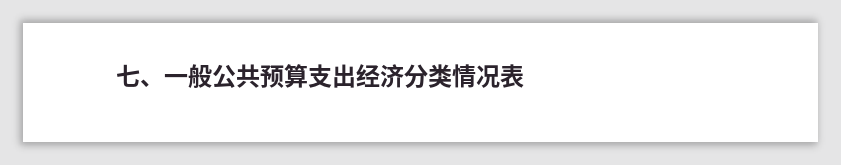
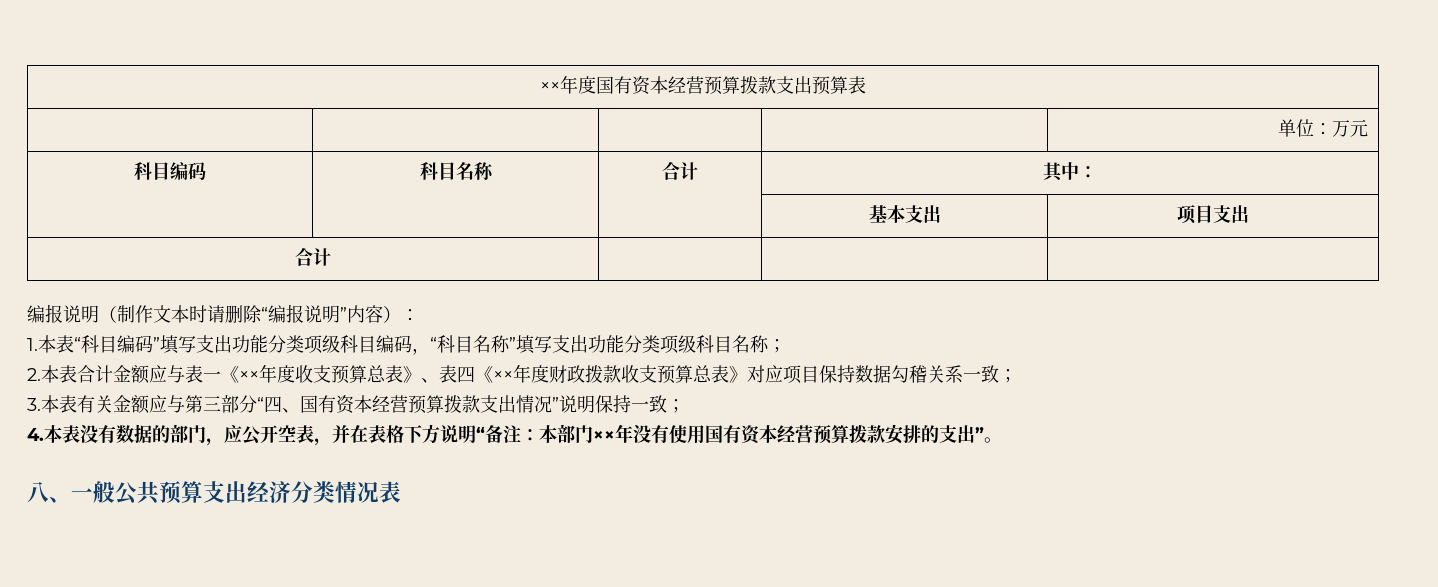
- 七、一般公共预算支出经济分类情况表
+ ××年度国有资本经营预算拨款支出预算表
+ | | | | 单位：万元
+ 科目编码 | 科目名称 | 合计 | 其中：
+ | | | 基本支出 | 项目支出
+ 合计 | | |
+ 编报说明（制作文本时请删除“编报说明”内容）：
+ 1.本表“科目编码”填写支出功能分类项级科目编码，“科目名称”填写支出功能分类项级科目名称；
+ 2.本表合计金额应与表一《××年度收支预算总表》、表四《××年度财政拨款收支预算总表》对应项目保持数据勾稽关系一致；
+ 3.本表有关金额应与第三部分“四、国有资本经营预算拨款支出情况”说明保持一致；
+ 4.本表没有数据的部门，应公开空表，并在表格下方说明“备注：本部门××年没有使用国有资本经营预算拨款安排的支出”。
+ 八、一般公共预算支出经济分类情况表

